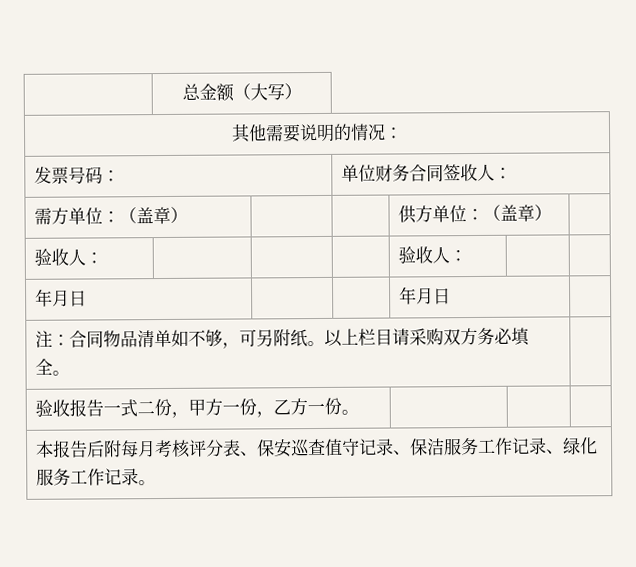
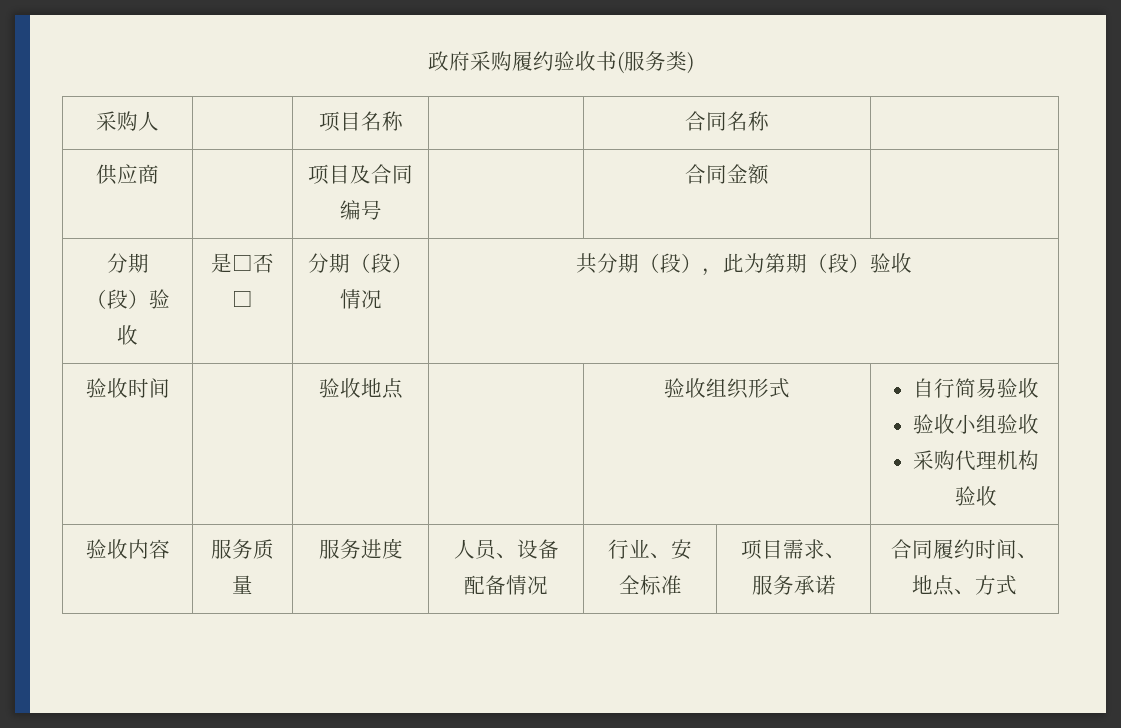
- | 总金额（大写）
- 其他需要说明的情况：
- 发票号码： | 单位财务合同签收人：
- 需方单位：（盖章） | | | 供方单位：（盖章） |
- 验收人： | | | | 验收人： | |
- 年月日 | | | 年月日 |
- 注：合同物品清单如不够，可另附纸。以上栏目请采购双方务必填全。 |
- 验收报告一式二份，甲方一份，乙方一份。 | | |
- 本报告后附每月考核评分表、保安巡查值守记录、保洁服务工作记录、绿化服务工作记录。
+ 政府采购履约验收书(服务类)
+ 采购人 | | 项目名称 | | 合同名称 |
+ 供应商 | | 项目及合同编号 | | 合同金额 |
+ 分期（段）验收 | 是□否□ | 分期（段）情况 | 共分期（段），此为第期（段）验收
+ 验收时间 | | 验收地点 | | 验收组织形式 | 自行简易验收
+ 验收小组验收
+ 采购代理机构验收
+ 验收内容 | 服务质量 | 服务进度 | 人员、设备配备情况 | 行业、安全标准 | 项目需求、服务承诺 | 合同履约时间、地点、方式

